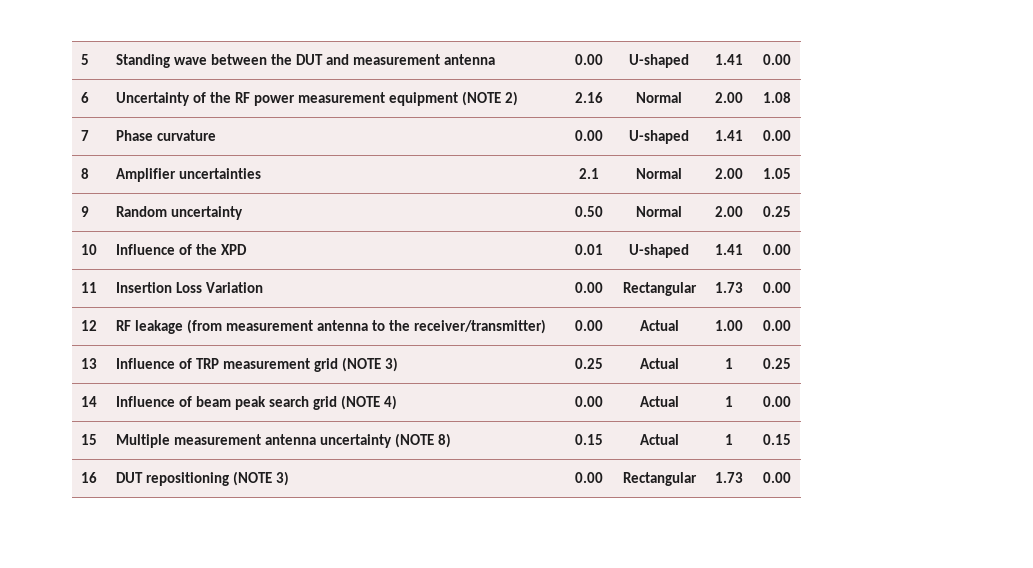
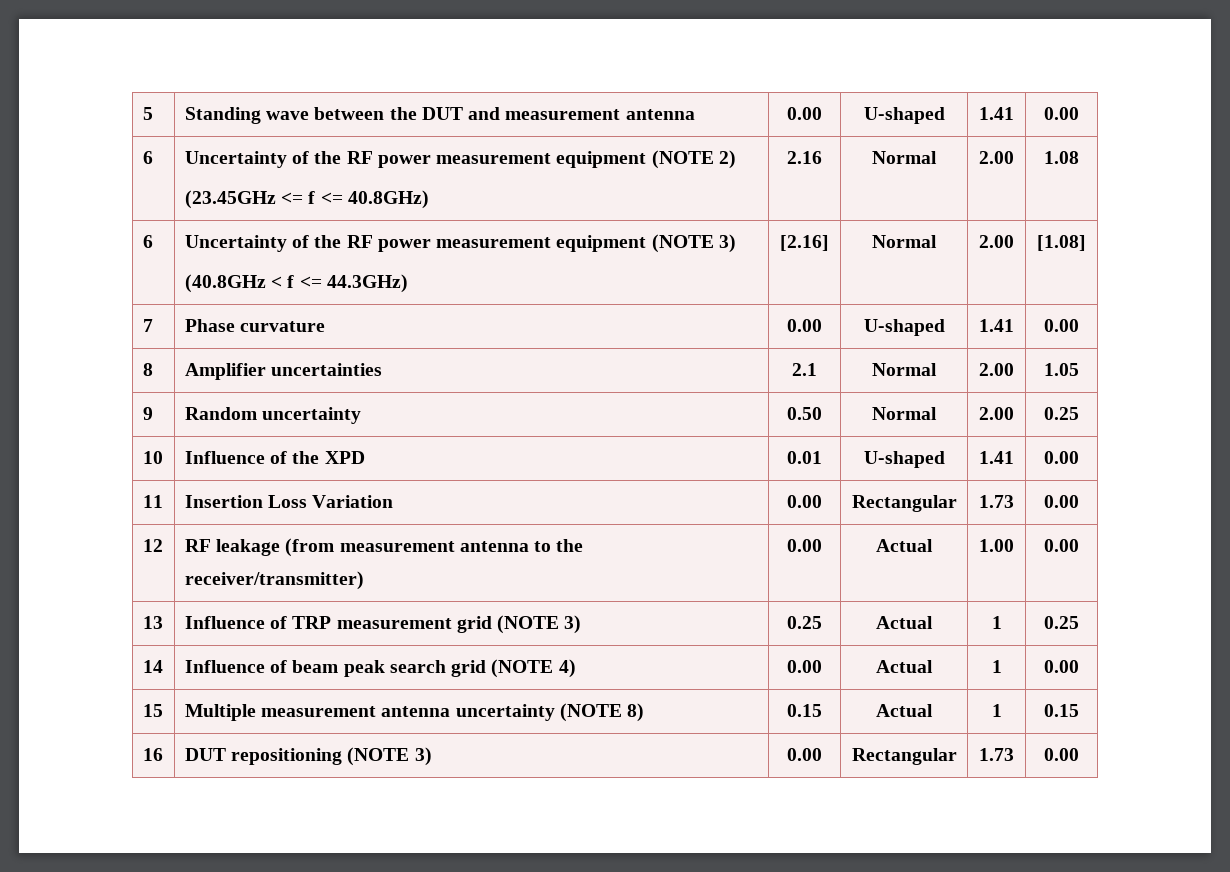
- 6 | Uncertainty of the RF power measurement equipment (NOTE 2) | 2.16 | Normal | 2.00 | 1.08
+ 6 | Uncertainty of the RF power measurement equipment (NOTE 2)
+ (23.45GHz <= f <= 40.8GHz) | 2.16 | Normal | 2.00 | 1.08
+ 6 | Uncertainty of the RF power measurement equipment (NOTE 3)
+ (40.8GHz < f <= 44.3GHz) | [2.16] | Normal | 2.00 | [1.08]

